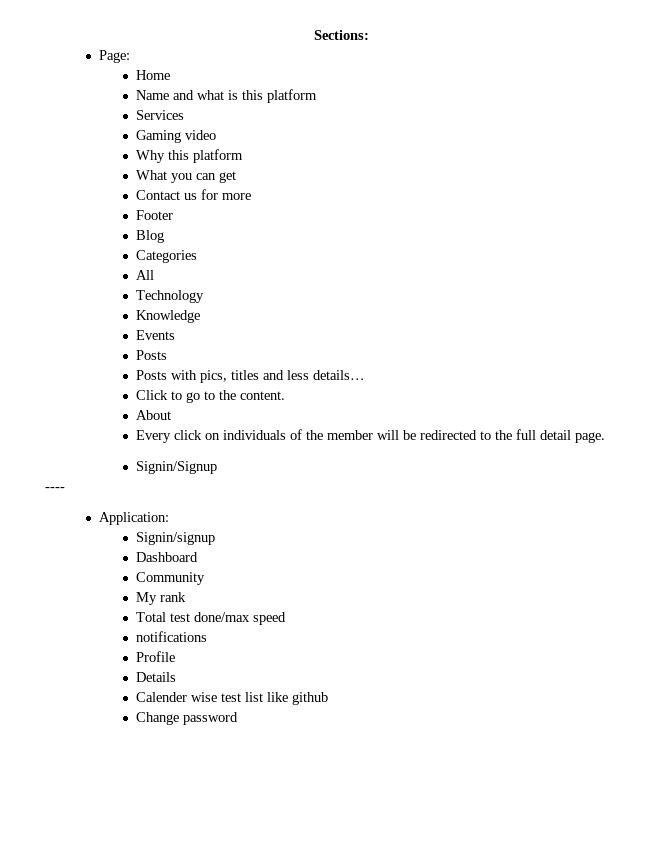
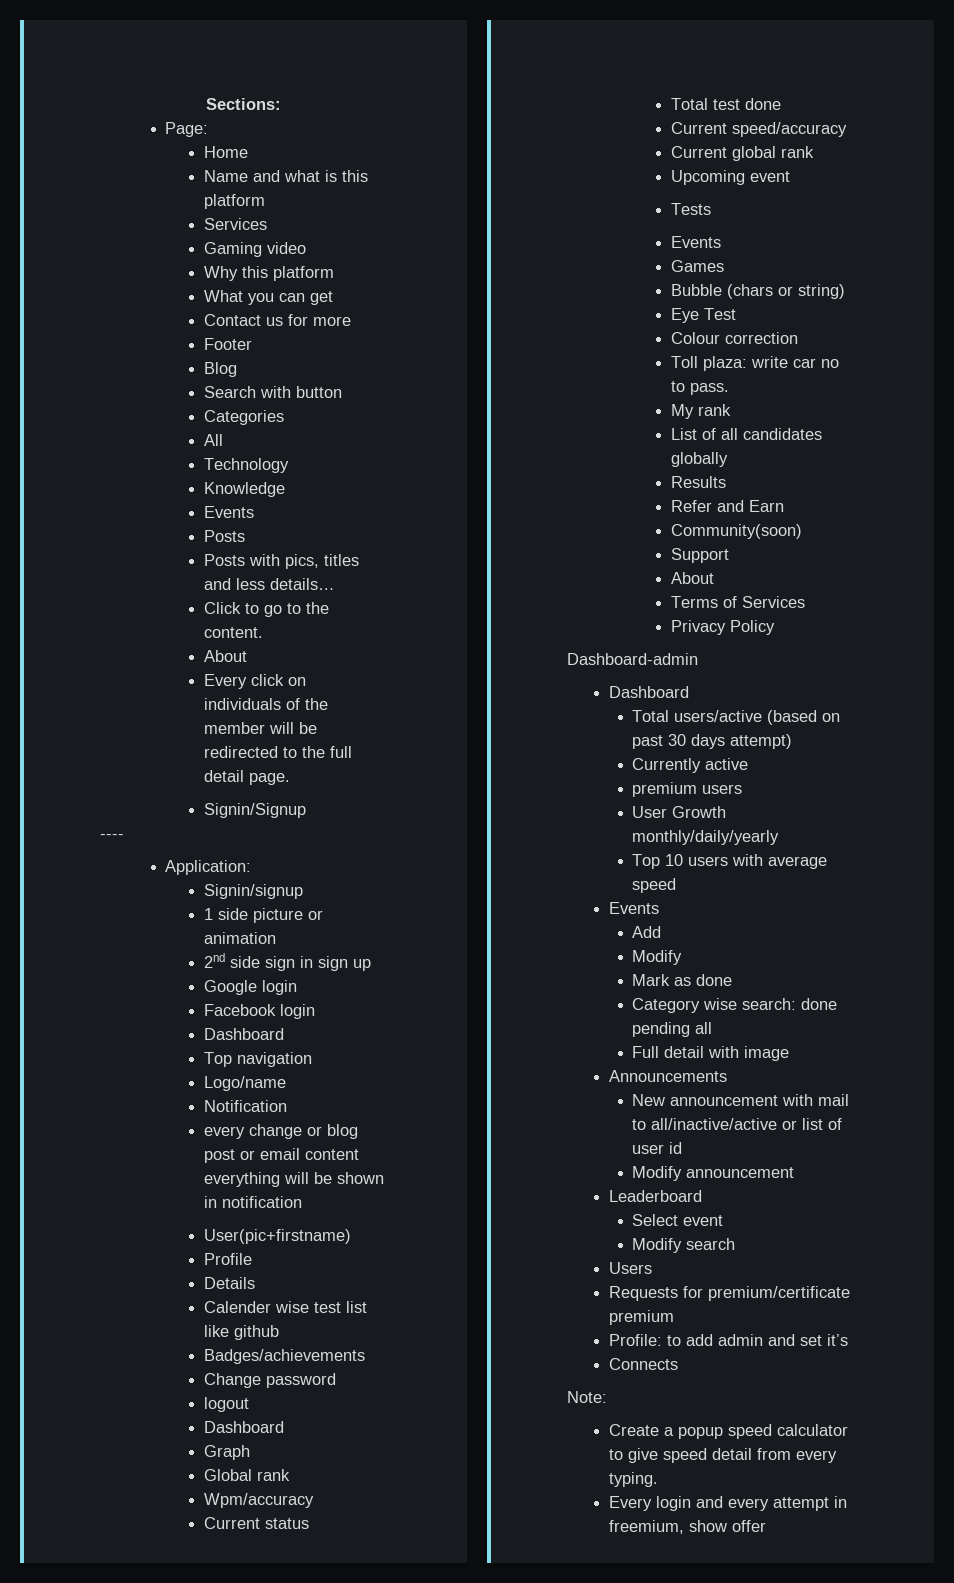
+ Search with button
+ 1 side picture or animation
+ 2nd side sign in sign up
+ Google login
+ Facebook login
  Dashboard
- Community
- My rank
- Total test done/max speed
- notifications
+ Top navigation
+ Logo/name
+ Notification
+ every change or blog post or email content everything will be shown in notification
+ User(pic+firstname)
+ Badges/achievements
+ logout
+ Dashboard
+ Graph
+ Global rank
+ Wpm/accuracy
+ Current status
+ Total test done
+ Current speed/accuracy
+ Current global rank
+ Upcoming event
+ Tests
+ Events
+ Games
+ Bubble (chars or string)
+ Eye Test
+ Colour correction
+ Toll plaza: write car no to pass.
+ My rank
+ List of all candidates globally
+ Results
+ Refer and Earn
+ Community(soon)
+ Support
+ About
+ Terms of Services
+ Privacy Policy
+ Dashboard-admin
+ Dashboard
+ Total users/active (based on past 30 days attempt)
+ Currently active
+ premium users
+ User Growth monthly/daily/yearly
+ Top 10 users with average speed
+ Events
+ Add
+ Modify
+ Mark as done
+ Category wise search: done pending all
+ Full detail with image
+ Announcements
+ New announcement with mail to all/inactive/active or list of user id
+ Modify announcement
+ Leaderboard
+ Select event
+ Modify search
+ Users
+ Requests for premium/certificate premium
+ Profile: to add admin and set it’s
+ Connects
+ Note:
+ Create a popup speed calculator to give speed detail from every typing.
+ Every login and every attempt in freemium, show offer

